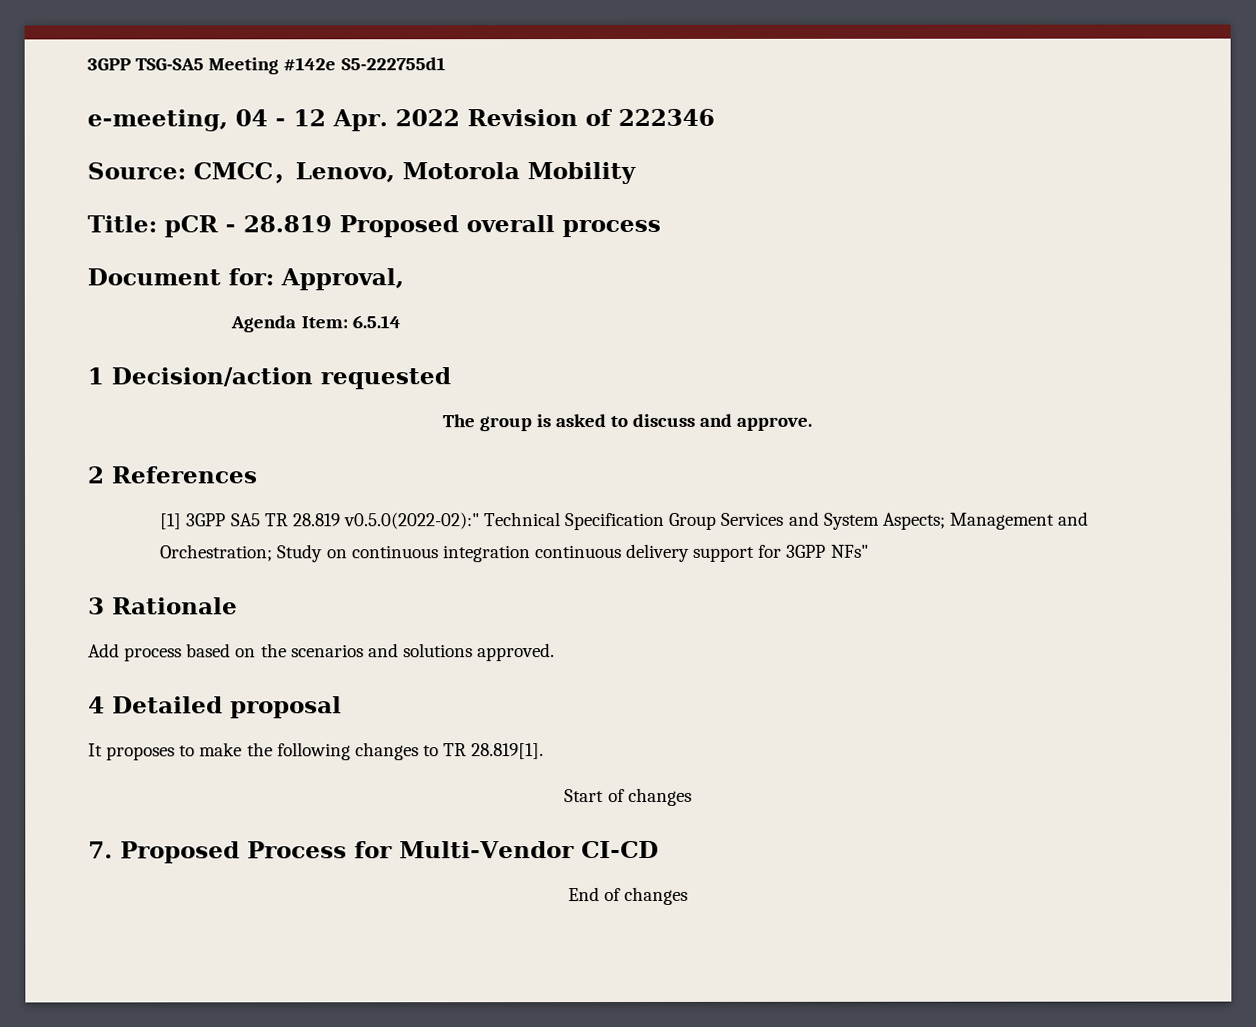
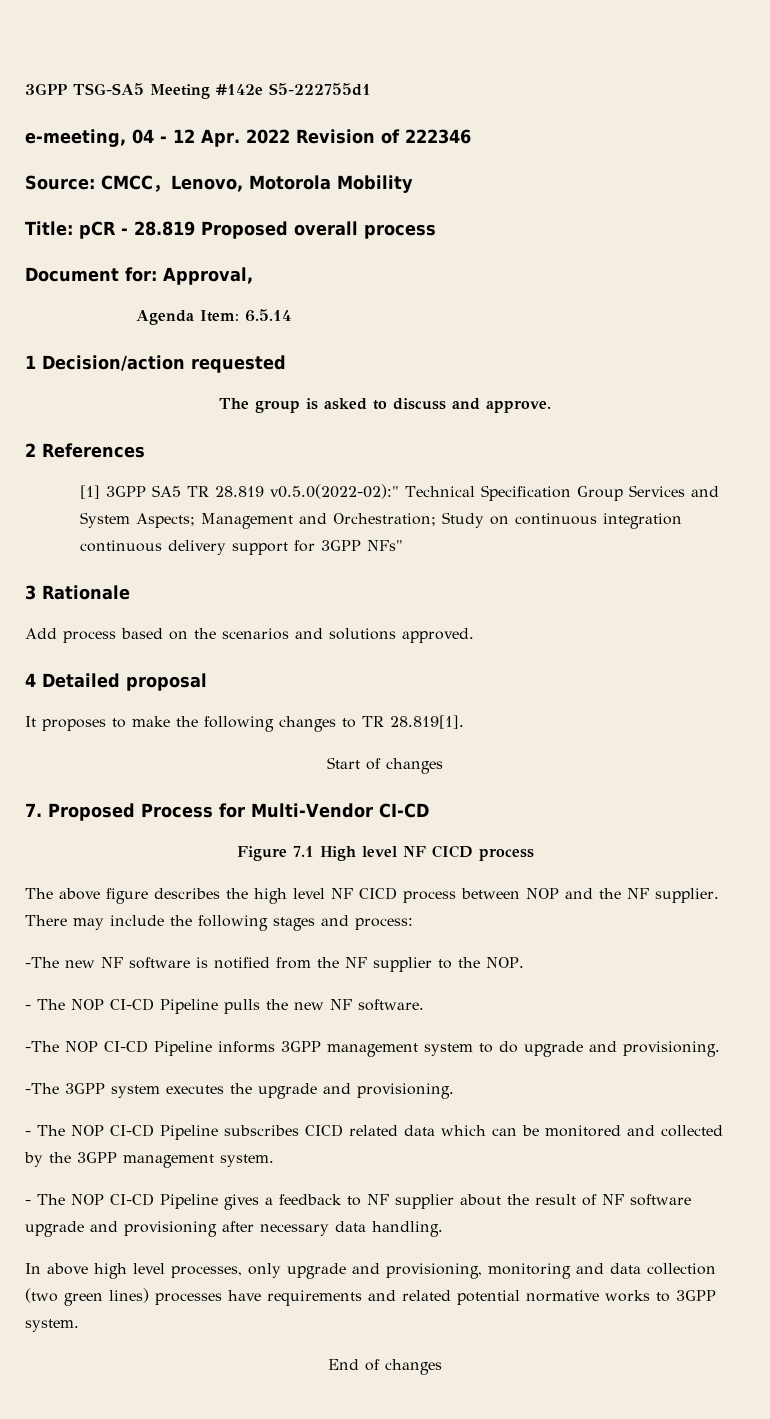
+ Figure 7.1 High level NF CICD process
+ The above figure describes the high level NF CICD process between NOP and the NF supplier. There may include the following stages and process:
+ -The new NF software is notified from the NF supplier to the NOP.
+ - The NOP CI-CD Pipeline pulls the new NF software.
+ -The NOP CI-CD Pipeline informs 3GPP management system to do upgrade and provisioning.
+ -The 3GPP system executes the upgrade and provisioning.
+ - The NOP CI-CD Pipeline subscribes CICD related data which can be monitored and collected by the 3GPP management system.
+ - The NOP CI-CD Pipeline gives a feedback to NF supplier about the result of NF software upgrade and provisioning after necessary data handling.
+ In above high level processes, only upgrade and provisioning, monitoring and data collection (two green lines) processes have requirements and related potential normative works to 3GPP system.

